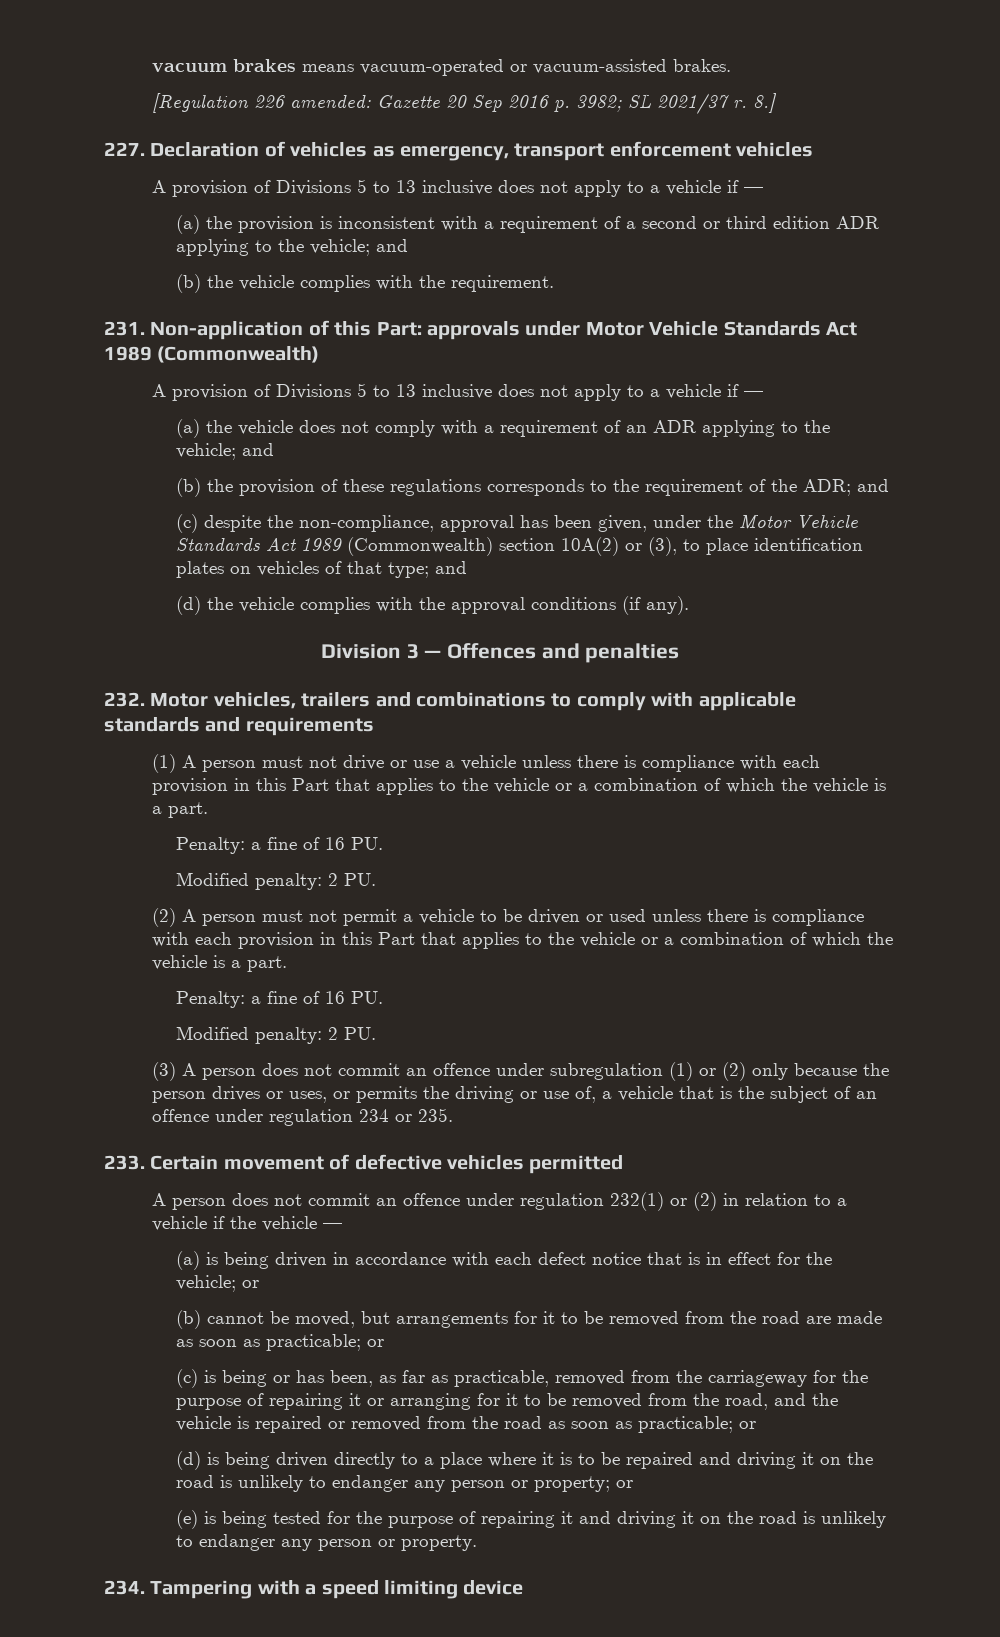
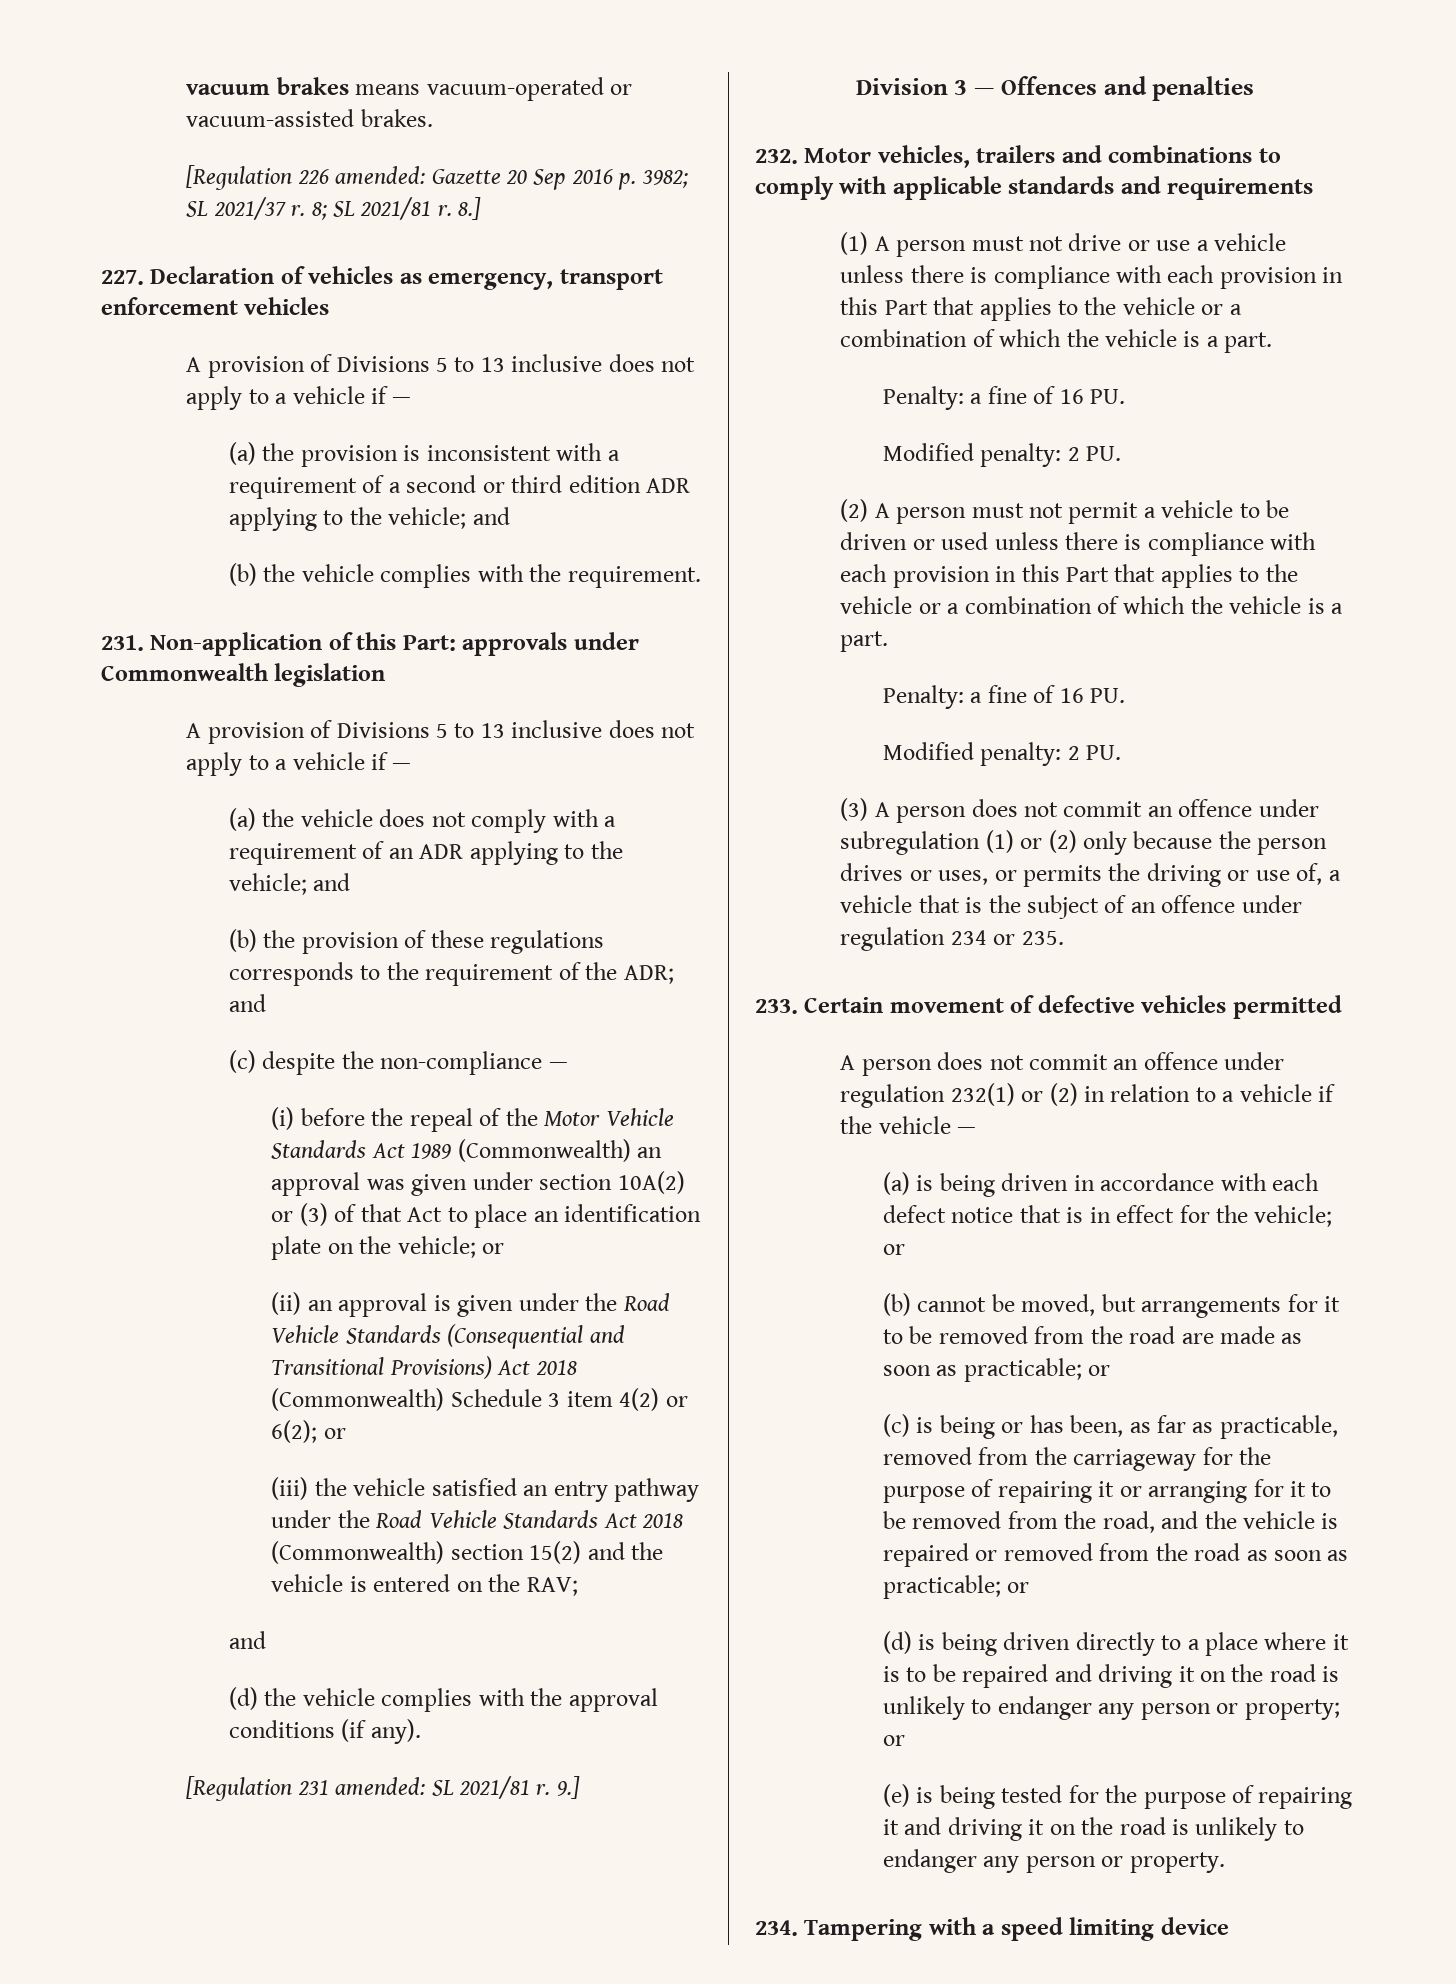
+ 8; SL 2021/81 r.
- 231. Non-application of this Part: approvals under Motor Vehicle Standards Act 1989 (Commonwealth)
+ 231. Non-application of this Part: approvals under Commonwealth legislation
- (c) despite the non-compliance, approval has been given, under the Motor Vehicle Standards Act 1989 (Commonwealth) section 10A(2) or (3), to place identification plates on vehicles of that type; and
+ (c) despite the non-compliance —
+ (i) before the repeal of the Motor Vehicle Standards Act 1989 (Commonwealth) an approval was given under section 10A(2) or (3) of that Act to place an identification plate on the vehicle; or
+ (ii) an approval is given under the Road Vehicle Standards (Consequential and Transitional Provisions) Act 2018 (Commonwealth) Schedule 3 item 4(2) or 6(2); or
+ (iii) the vehicle satisfied an entry pathway under the Road Vehicle Standards Act 2018 (Commonwealth) section 15(2) and the vehicle is entered on the RAV;
+ and
+ [Regulation 231 amended: SL 2021/81 r. 9.]

